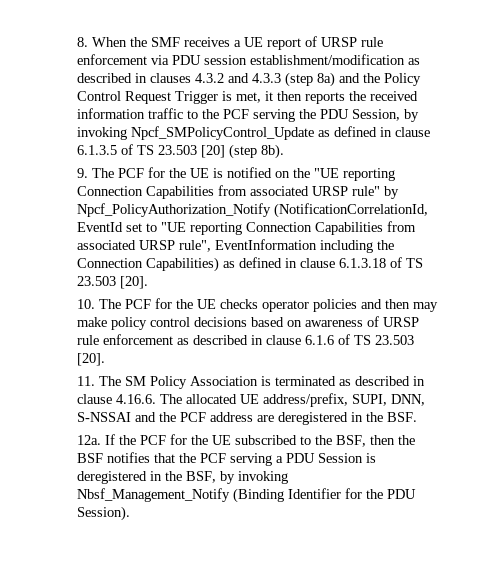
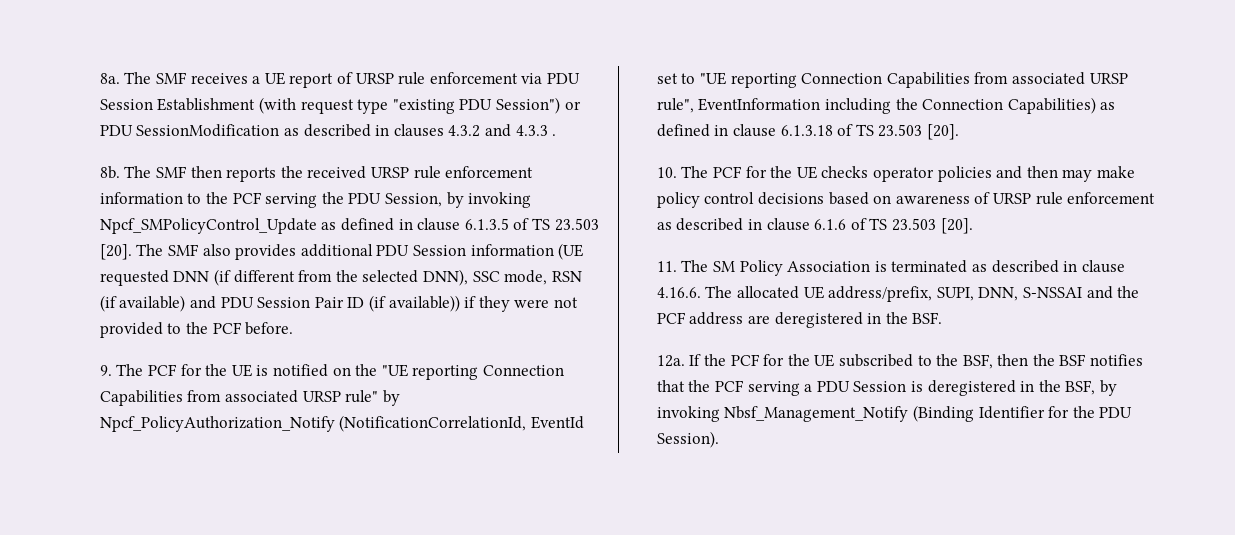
- 8. When the SMF receives a UE report of URSP rule enforcement via PDU session establishment/modification as described in clauses 4.3.2 and 4.3.3 (step 8a) and the Policy Control Request Trigger is met, it then reports the received information traffic to the PCF serving the PDU Session, by invoking Npcf_SMPolicyControl_Update as defined in clause 6.1.3.5 of TS 23.503 [20] (step 8b).
+ 8a. The SMF receives a UE report of URSP rule enforcement via PDU Session Establishment (with request type "existing PDU Session") or PDU SessionModification as described in clauses 4.3.2 and 4.3.3 .
+ 8b. The SMF then reports the received URSP rule enforcement information to the PCF serving the PDU Session, by invoking Npcf_SMPolicyControl_Update as defined in clause 6.1.3.5 of TS 23.503 [20]. The SMF also provides additional PDU Session information (UE requested DNN (if different from the selected DNN), SSC mode, RSN (if available) and PDU Session Pair ID (if available)) if they were not provided to the PCF before.

